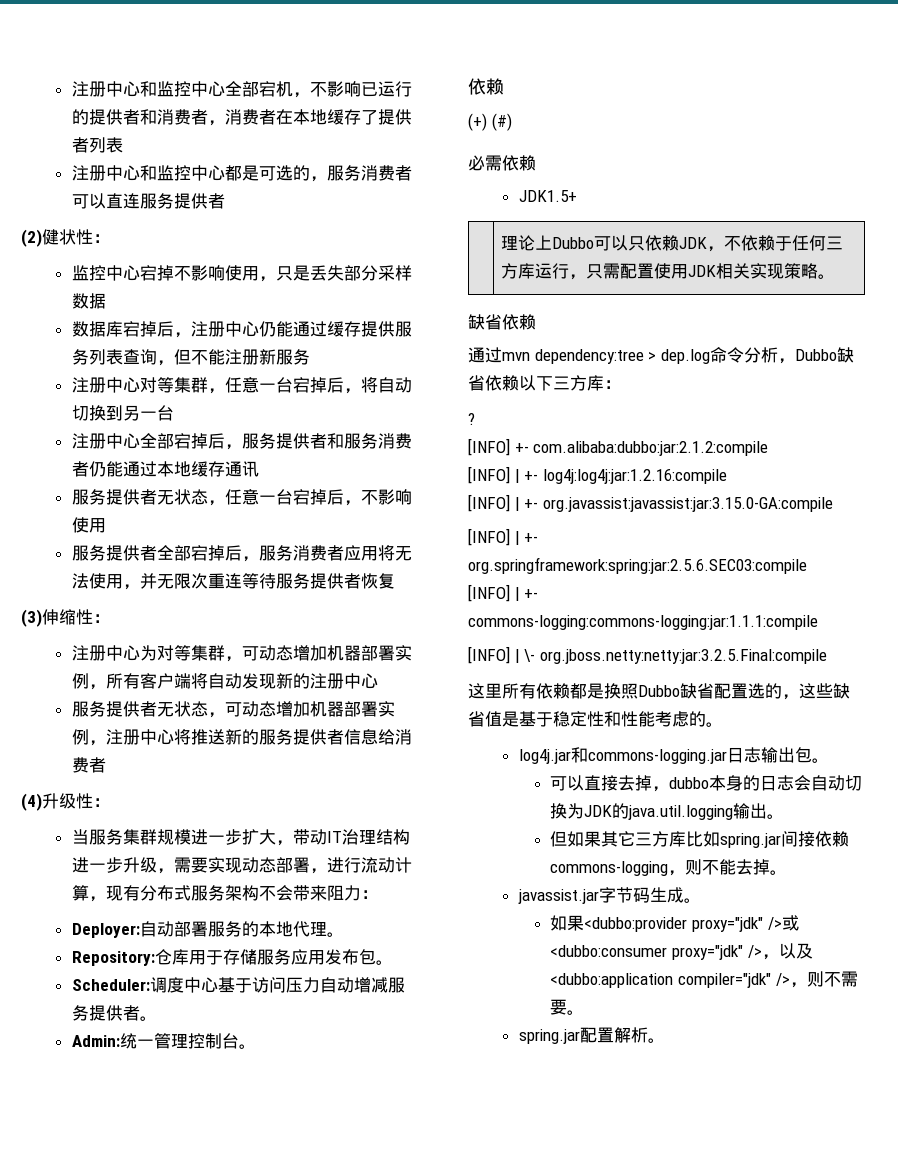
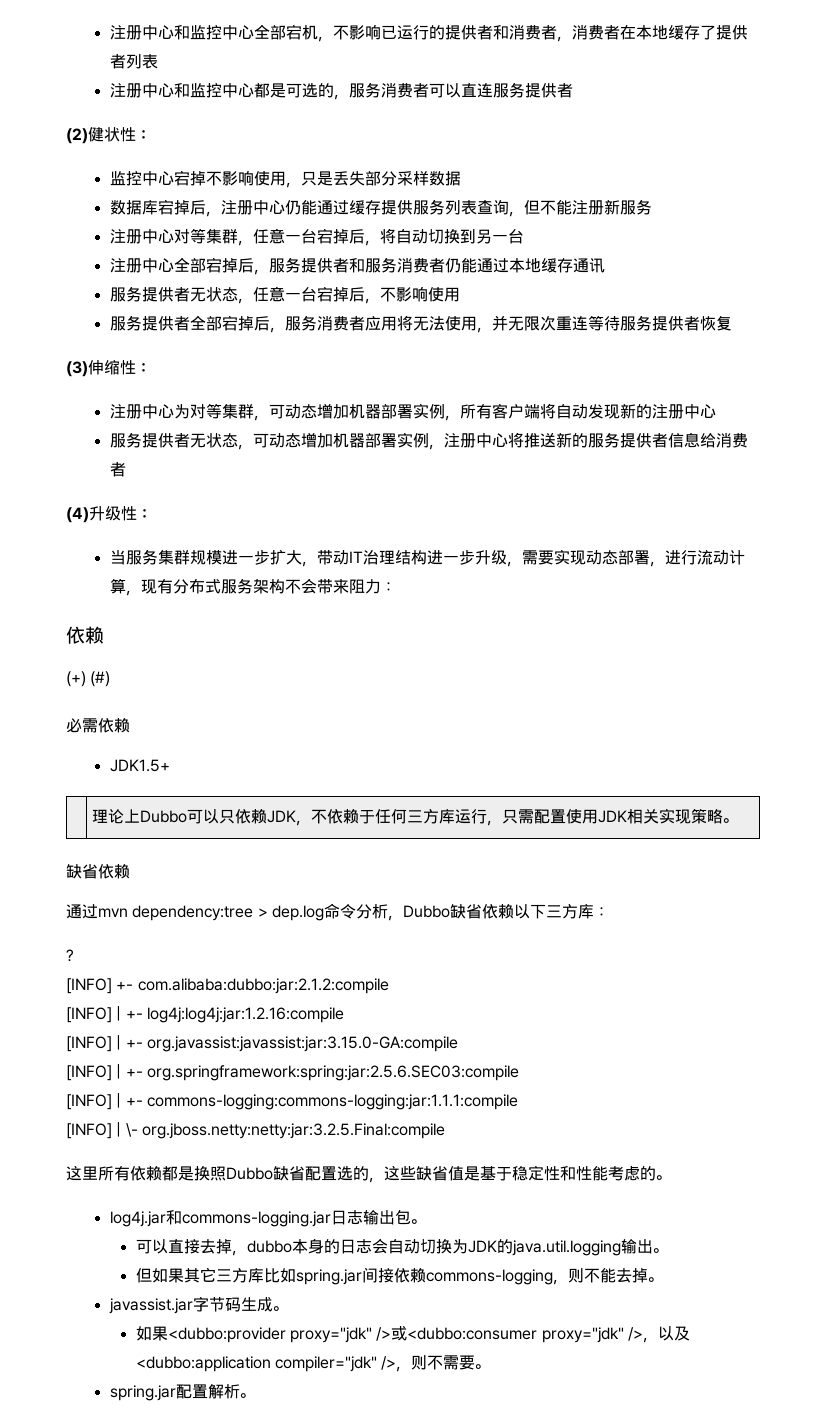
- Deployer:自动部署服务的本地代理。
- Repository:仓库用于存储服务应用发布包。
- Scheduler:调度中心基于访问压力自动增减服务提供者。
- Admin:统一管理控制台。

